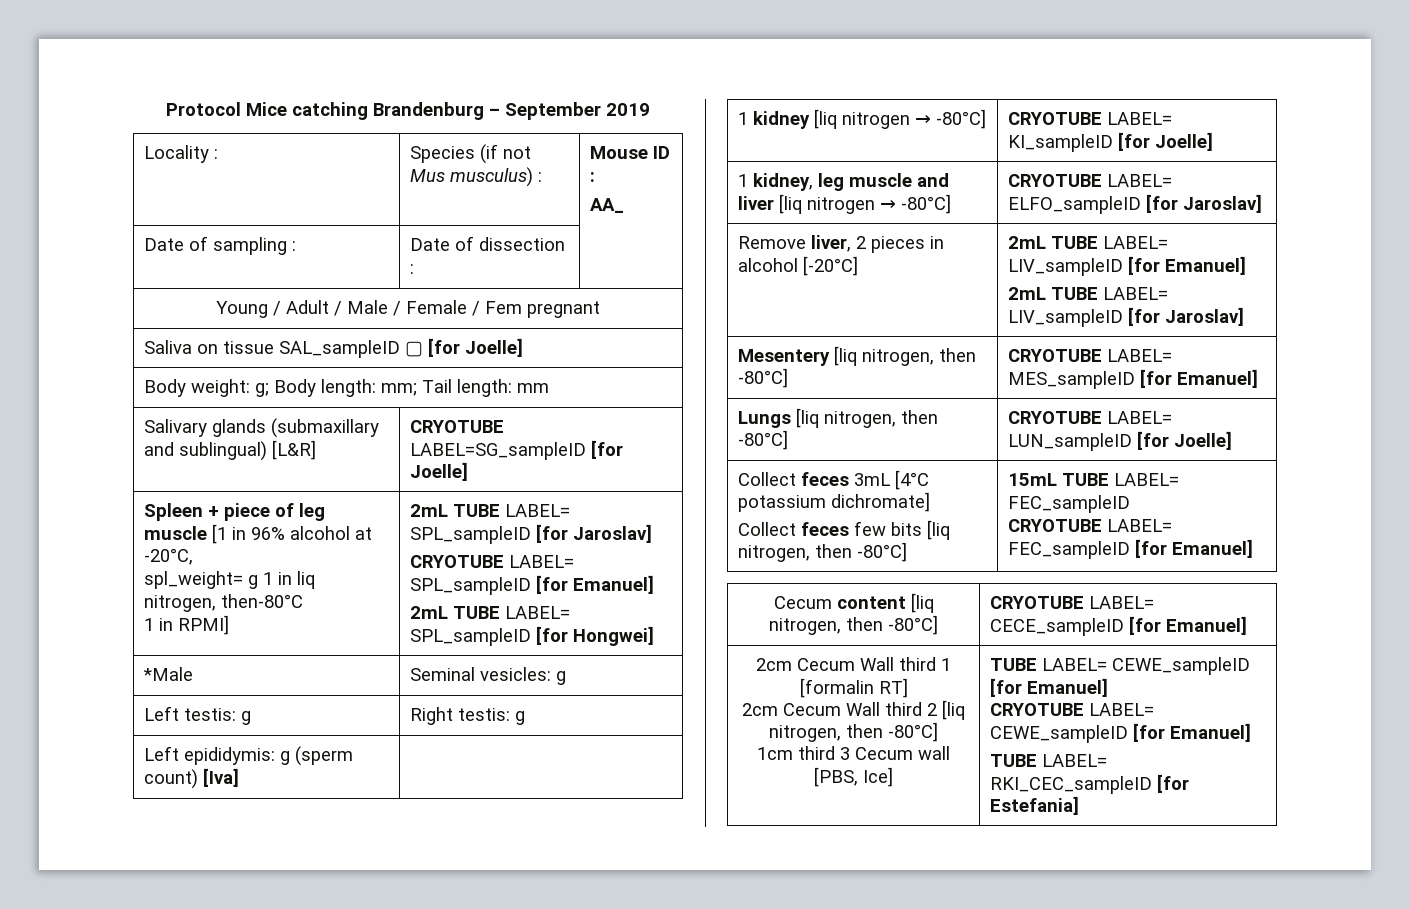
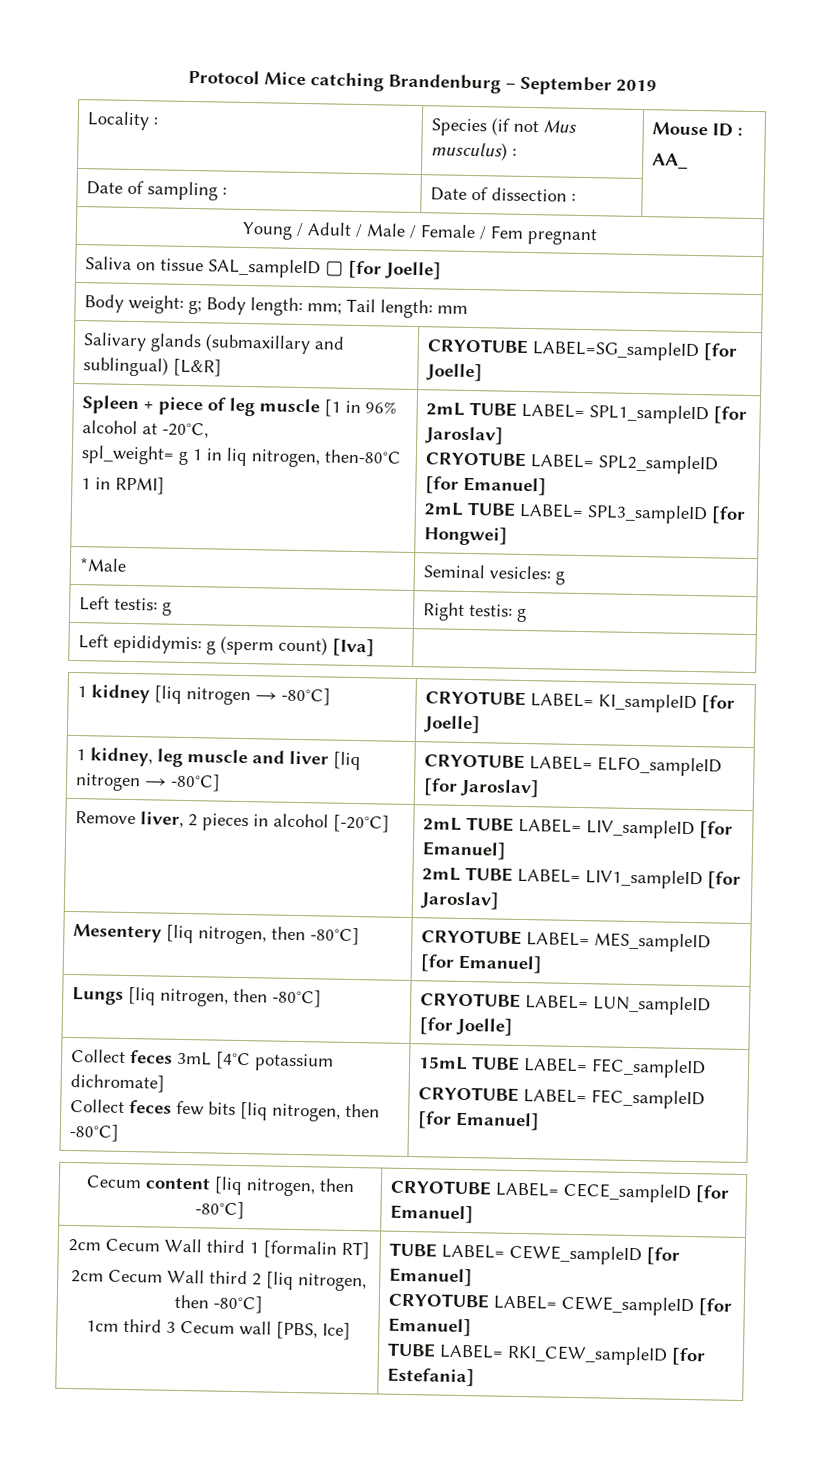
  Spleen + piece of leg muscle [1 in 96% alcohol at -20°C,
  spl_weight= g 1 in liq nitrogen, then-80°C
- 1 in RPMI] | 2mL TUBE LABEL= SPL_sampleID [for Jaroslav]
- CRYOTUBE LABEL= SPL_sampleID [for Emanuel]
- 2mL TUBE LABEL= SPL_sampleID [for Hongwei]
+ 1 in RPMI] | 2mL TUBE LABEL= SPL1_sampleID [for Jaroslav]
+ CRYOTUBE LABEL= SPL2_sampleID [for Emanuel]
+ 2mL TUBE LABEL= SPL3_sampleID [for Hongwei]
  Remove liver, 2 pieces in alcohol [-20°C] | 2mL TUBE LABEL= LIV_sampleID [for Emanuel]
- 2mL TUBE LABEL= LIV_sampleID [for Jaroslav]
+ 2mL TUBE LABEL= LIV1_sampleID [for Jaroslav]
  2cm Cecum Wall third 1 [formalin RT]
  2cm Cecum Wall third 2 [liq nitrogen, then -80°C]
  1cm third 3 Cecum wall [PBS, Ice] | TUBE LABEL= CEWE_sampleID [for Emanuel]
  CRYOTUBE LABEL= CEWE_sampleID [for Emanuel]
- TUBE LABEL= RKI_CEC_sampleID [for Estefania]
+ TUBE LABEL= RKI_CEW_sampleID [for Estefania]

